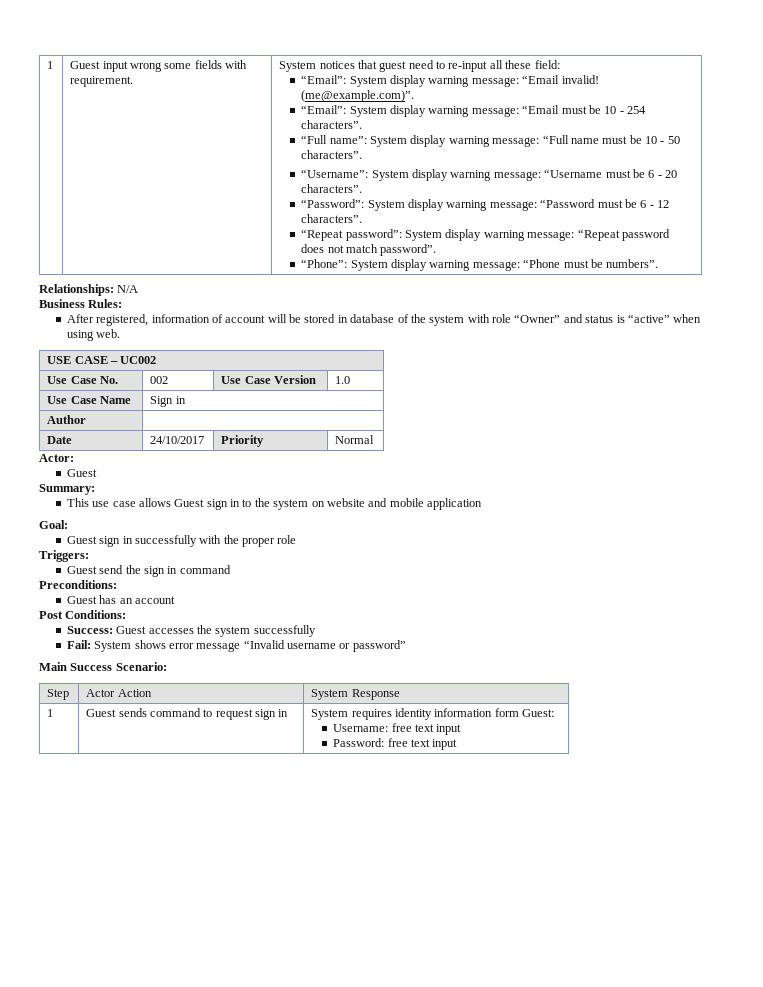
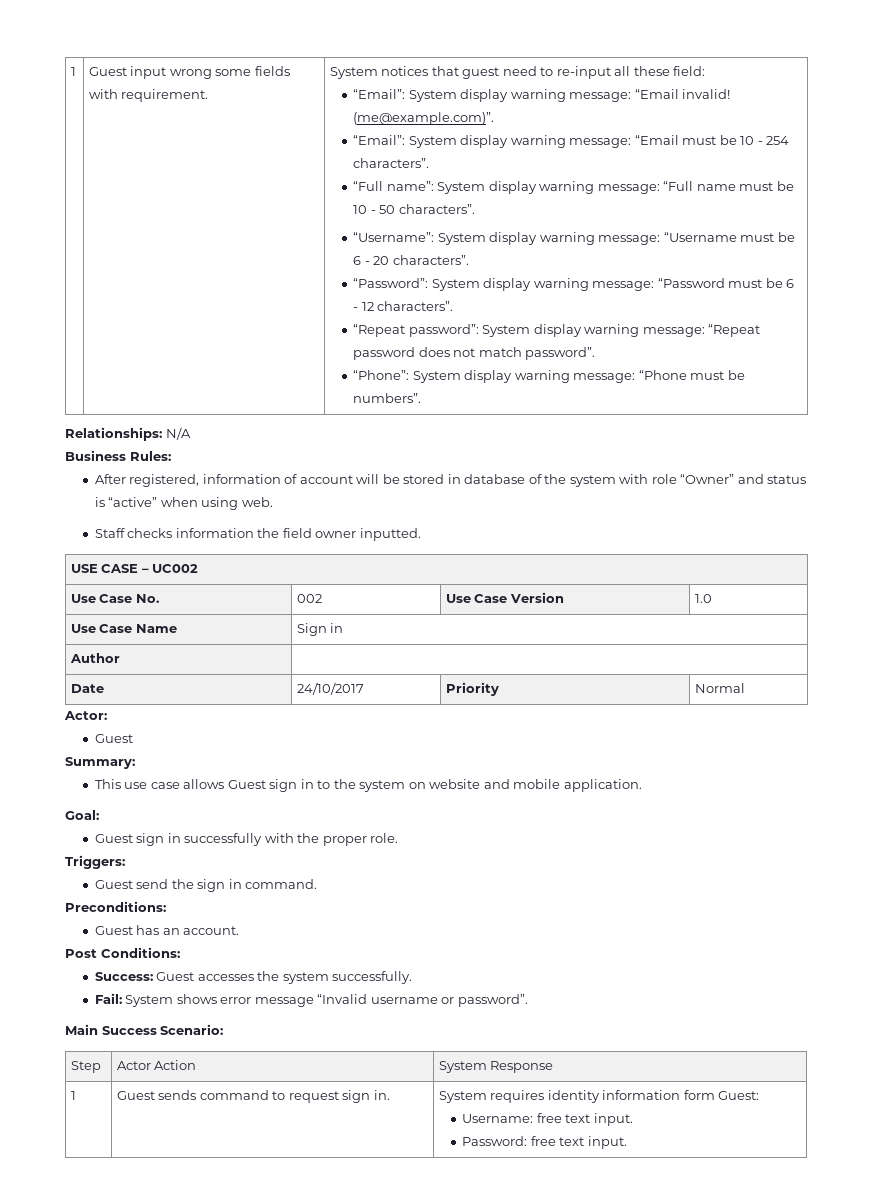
+ Staff checks information the field owner inputted.
- This use case allows Guest sign in to the system on website and mobile application
+ This use case allows Guest sign in to the system on website and mobile application.
- Guest sign in successfully with the proper role
+ Guest sign in successfully with the proper role.
- Guest send the sign in command
+ Guest send the sign in command.
- Guest has an account
+ Guest has an account.
- Success: Guest accesses the system successfully
+ Success: Guest accesses the system successfully.
- Fail: System shows error message “Invalid username or password”
+ Fail: System shows error message “Invalid username or password”.
- 1 | Guest sends command to request sign in | System requires identity information form Guest:
- Username: free text input
- Password: free text input
+ 1 | Guest sends command to request sign in. | System requires identity information form Guest:
+ Username: free text input.
+ Password: free text input.

